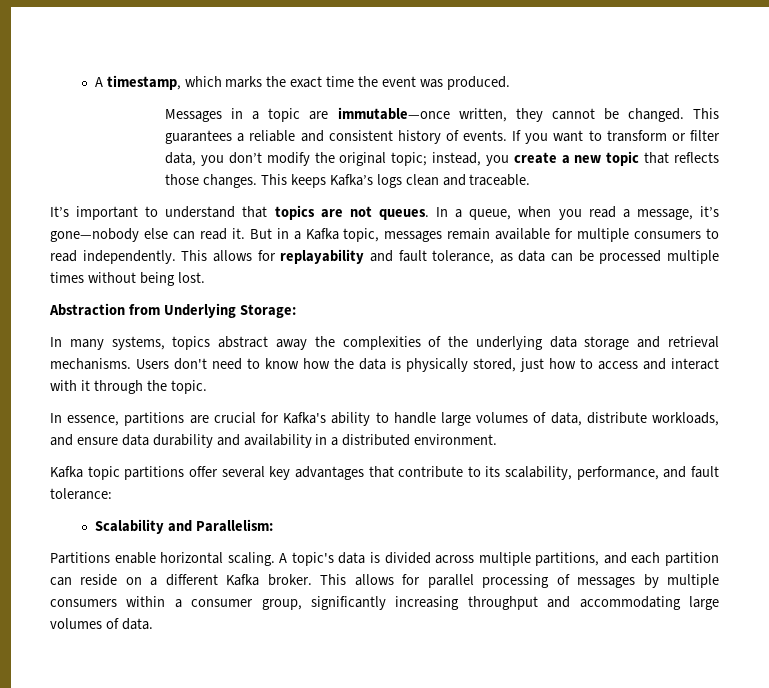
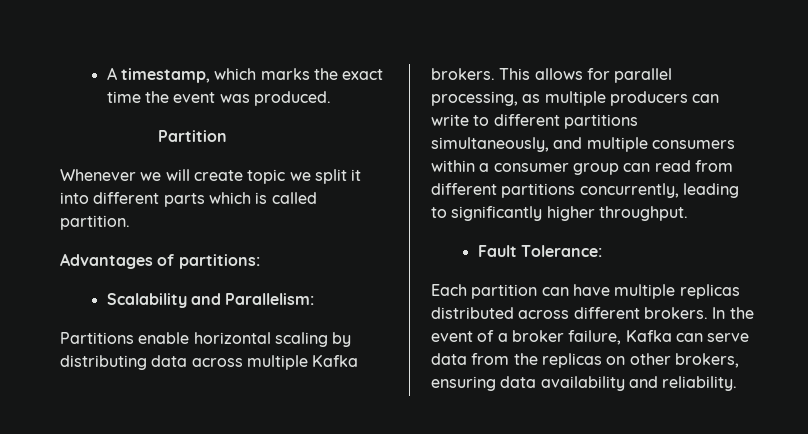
- Messages in a topic are immutable—once written, they cannot be changed. This guarantees a reliable and consistent history of events. If you want to transform or filter data, you don’t modify the original topic; instead, you create a new topic that reflects those changes. This keeps Kafka’s logs clean and traceable.
- It’s important to understand that topics are not queues. In a queue, when you read a message, it’s gone—nobody else can read it. But in a Kafka topic, messages remain available for multiple consumers to read independently. This allows for replayability and fault tolerance, as data can be processed multiple times without being lost.
- Abstraction from Underlying Storage:
- In many systems, topics abstract away the complexities of the underlying data storage and retrieval mechanisms. Users don't need to know how the data is physically stored, just how to access and interact with it through the topic.
- In essence, partitions are crucial for Kafka's ability to handle large volumes of data, distribute workloads, and ensure data durability and availability in a distributed environment.
- Kafka topic partitions offer several key advantages that contribute to its scalability, performance, and fault tolerance:
+ Partition
+ Whenever we will create topic we split it into different parts which is called partition.
+ Advantages of partitions:
- Partitions enable horizontal scaling. A topic's data is divided across multiple partitions, and each partition can reside on a different Kafka broker. This allows for parallel processing of messages by multiple consumers within a consumer group, significantly increasing throughput and accommodating large volumes of data.
+ Partitions enable horizontal scaling by distributing data across multiple Kafka brokers. This allows for parallel processing, as multiple producers can write to different partitions simultaneously, and multiple consumers within a consumer group can read from different partitions concurrently, leading to significantly higher throughput.
+ Fault Tolerance:
+ Each partition can have multiple replicas distributed across different brokers. In the event of a broker failure, Kafka can serve data from the replicas on other brokers, ensuring data availability and reliability.

